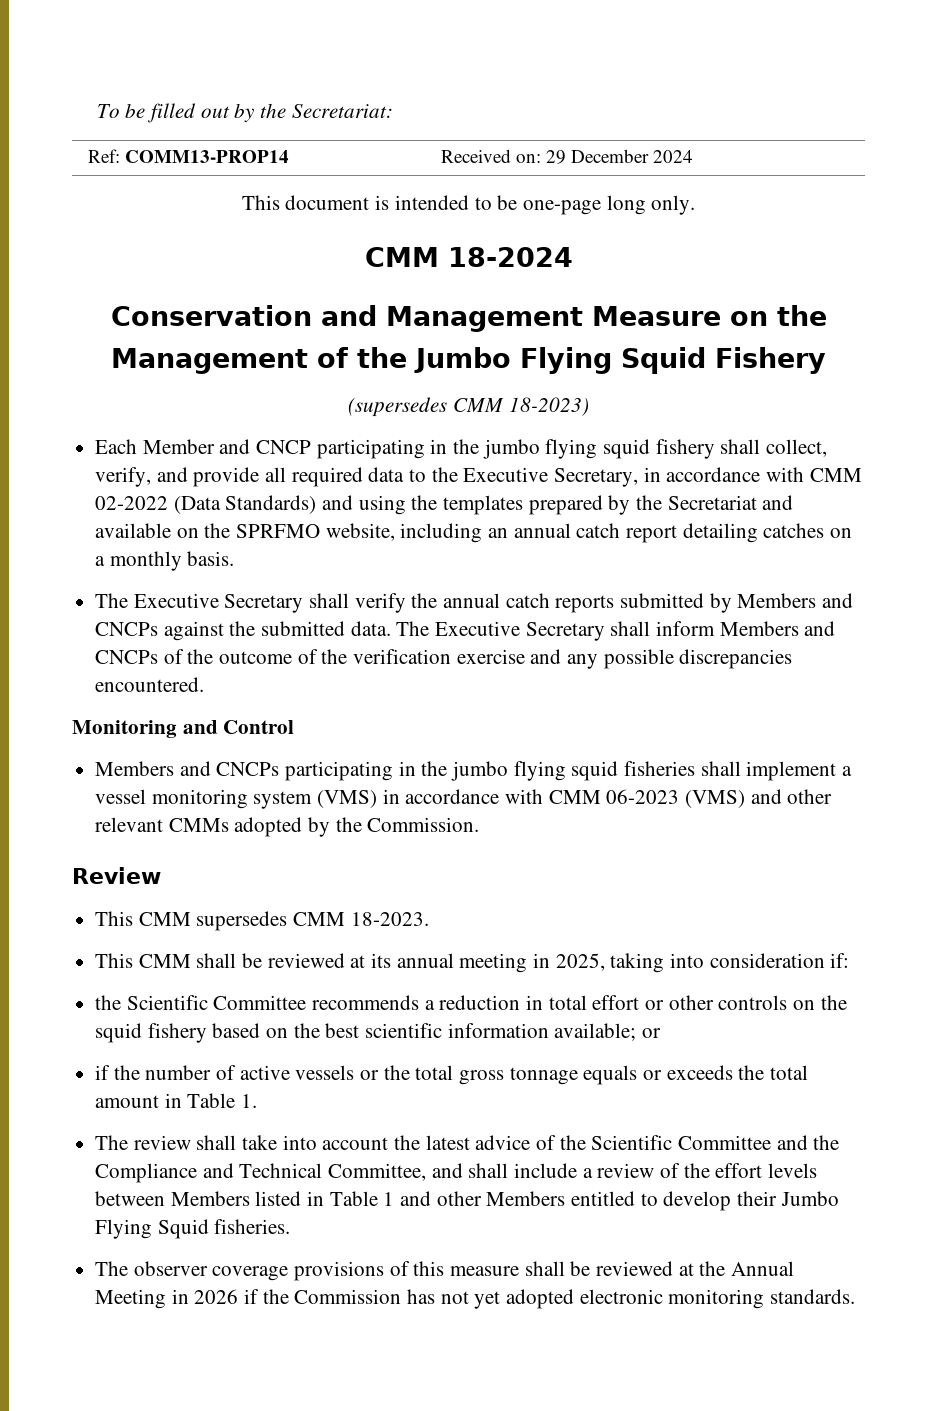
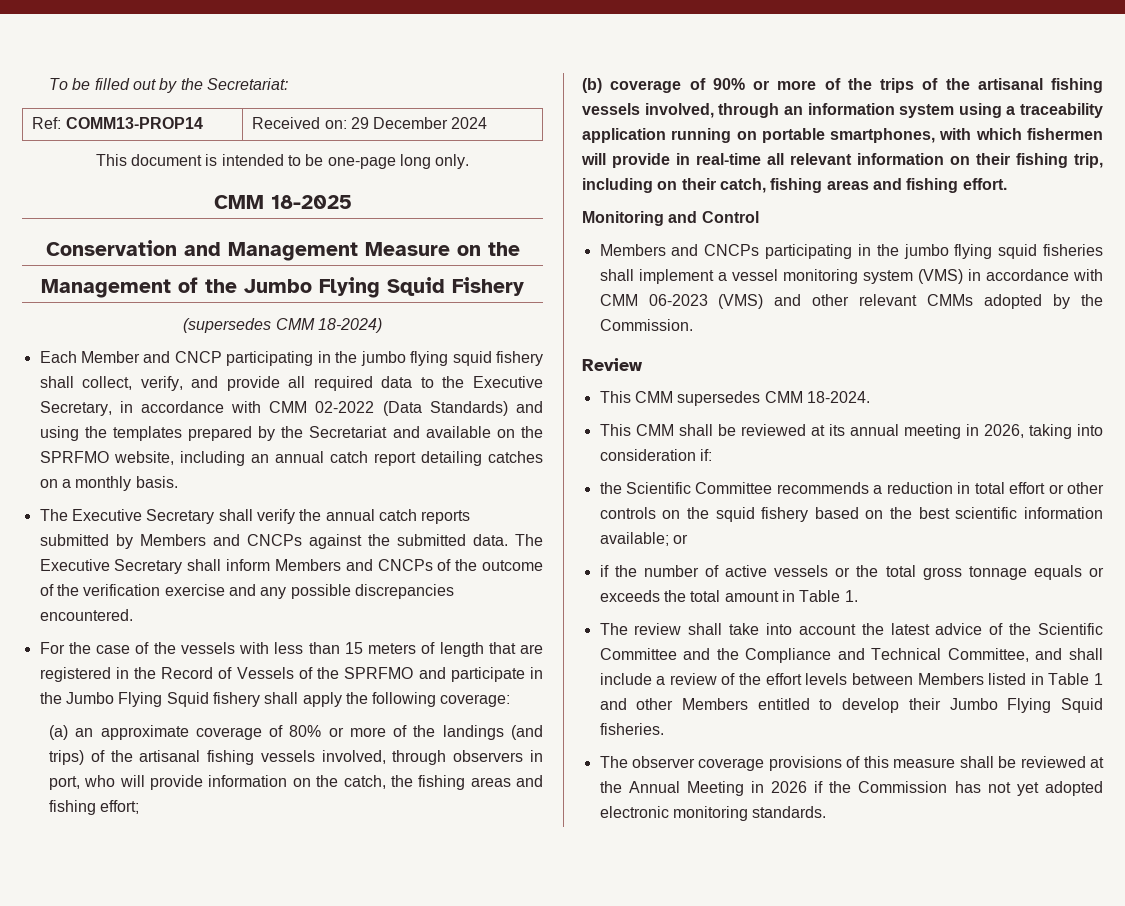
- CMM 18-2024
+ CMM 18-2025
- (supersedes CMM 18-2023)
+ (supersedes CMM 18-2024)
+ For the case of the vessels with less than 15 meters of length that are registered in the Record of Vessels of the SPRFMO and participate in the Jumbo Flying Squid fishery shall apply the following coverage:
+ (a) an approximate coverage of 80% or more of the landings (and trips) of the artisanal fishing vessels involved, through observers in port, who will provide information on the catch, the fishing areas and fishing effort;
+ (b) coverage of 90% or more of the trips of the artisanal fishing vessels involved, through an information system using a traceability application running on portable smartphones, with which fishermen will provide in real-time all relevant information on their fishing trip, including on their catch, fishing areas and fishing effort.
- This CMM supersedes CMM 18-2023.
+ This CMM supersedes CMM 18-2024.
- This CMM shall be reviewed at its annual meeting in 2025, taking into consideration if:
+ This CMM shall be reviewed at its annual meeting in 2026, taking into consideration if:

